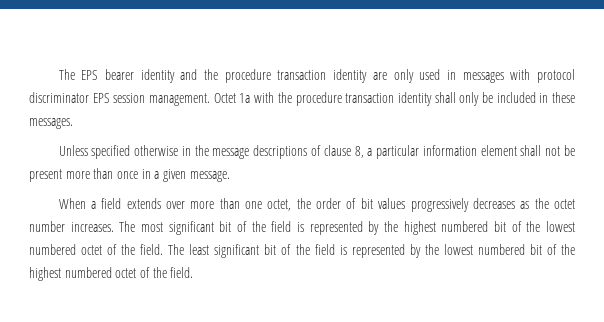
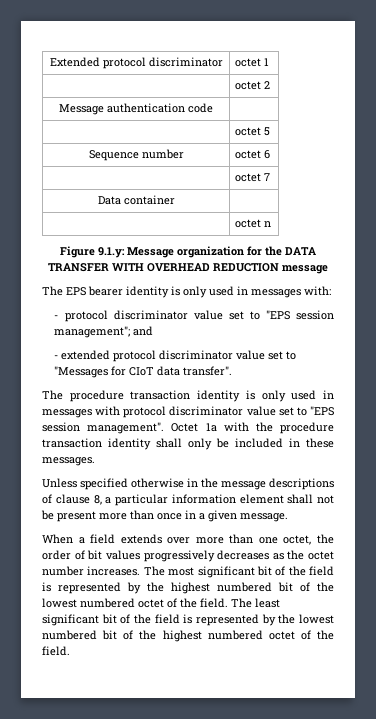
- The EPS bearer identity and the procedure transaction identity are only used in messages with protocol discriminator EPS session management.
+ Extended protocol discriminator | octet 1
+ | octet 2
+ Message authentication code |
+ | octet 5
+ Sequence number | octet 6
+ | octet 7
+ Data container |
+ | octet n
+ Figure 9.1.y: Message organization for the DATA TRANSFER WITH OVERHEAD REDUCTION message
+ The EPS bearer identity is only used in messages with:
+ - protocol discriminator value set to "EPS session management"; and
+ - extended protocol discriminator value set to "Messages for CIoT data transfer".
+ The procedure transaction identity is only used in messages with protocol discriminator value set to "EPS session management".

